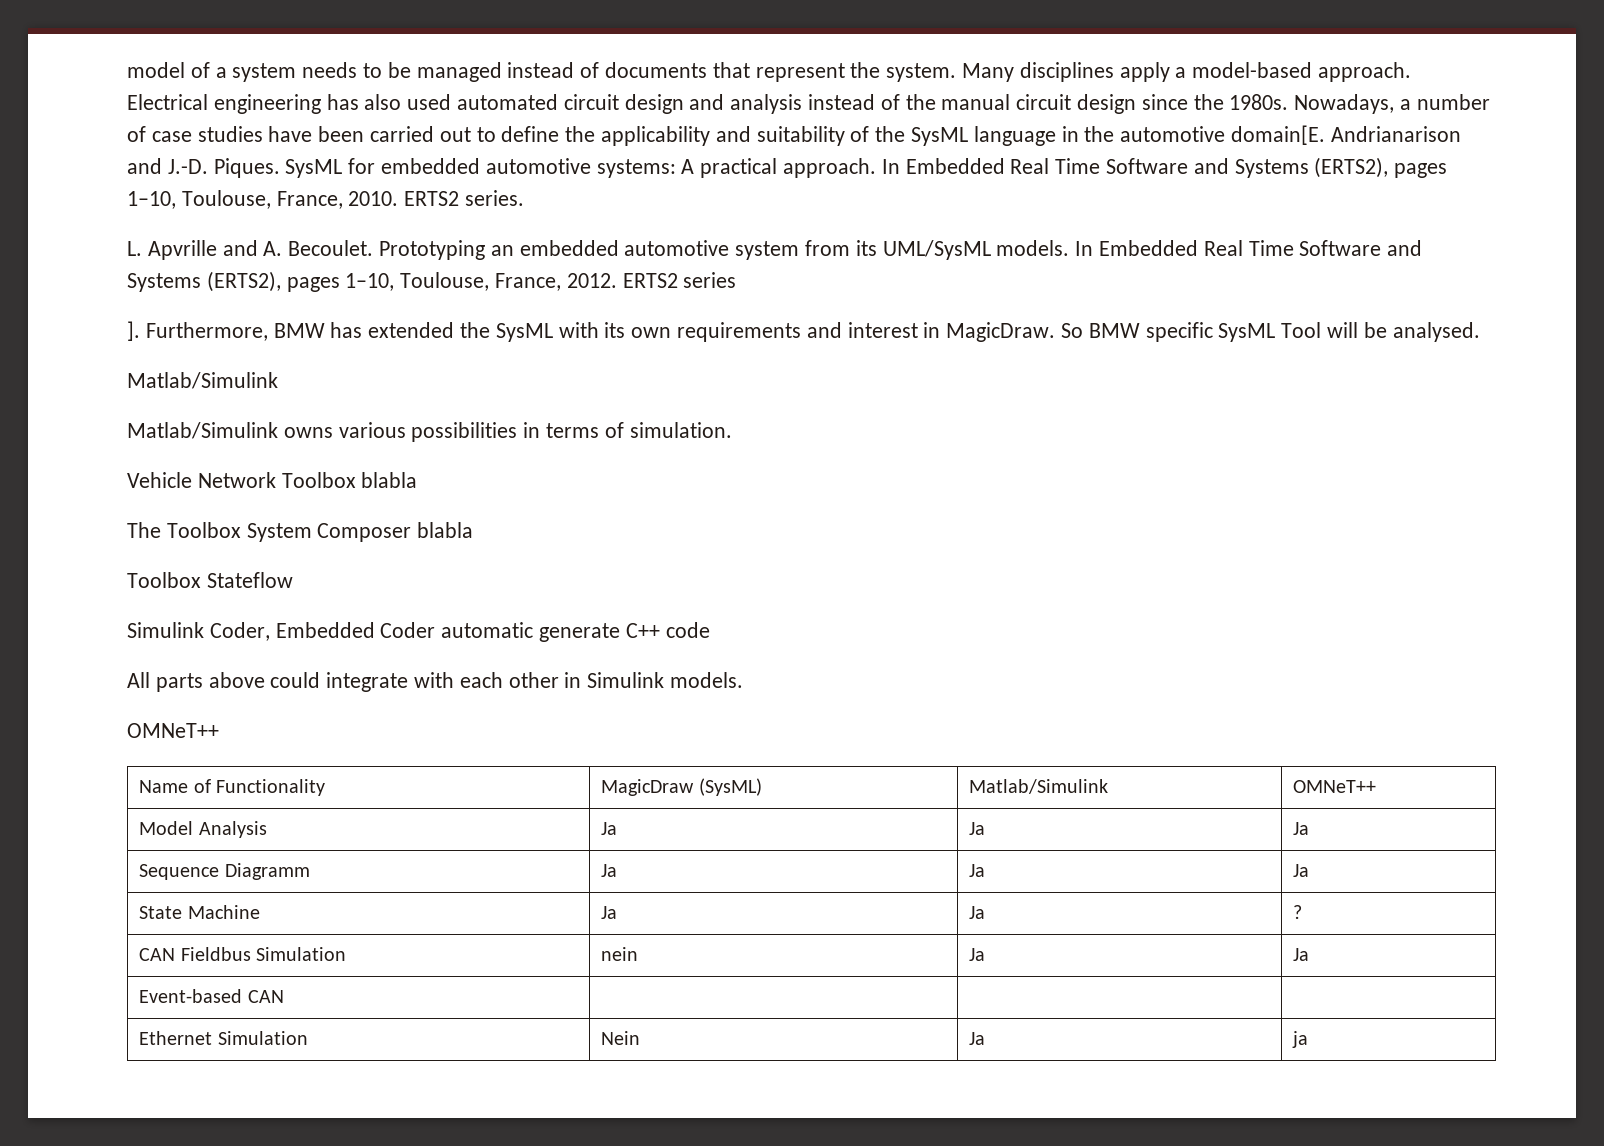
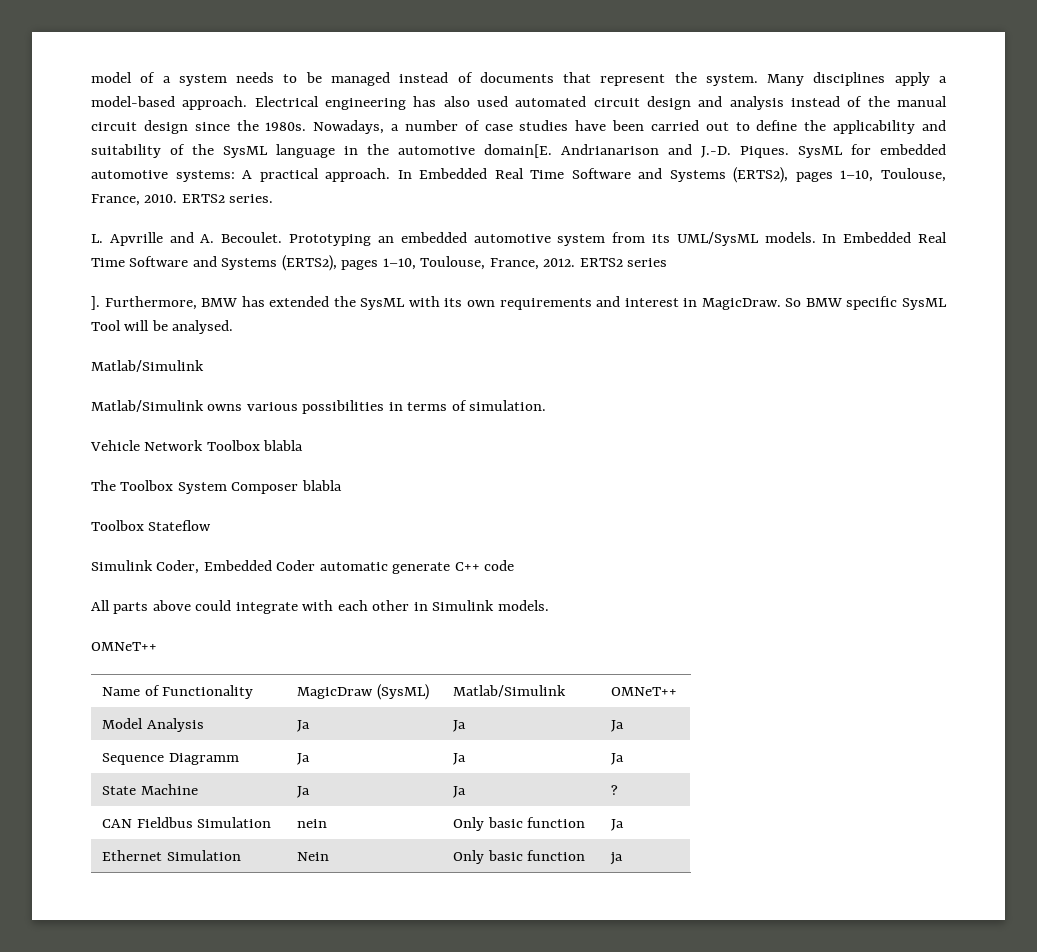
- CAN Fieldbus Simulation | nein | Ja | Ja
- Event-based CAN | | |
+ CAN Fieldbus Simulation | nein | Only basic function | Ja
- Ethernet Simulation | Nein | Ja | ja
+ Ethernet Simulation | Nein | Only basic function | ja

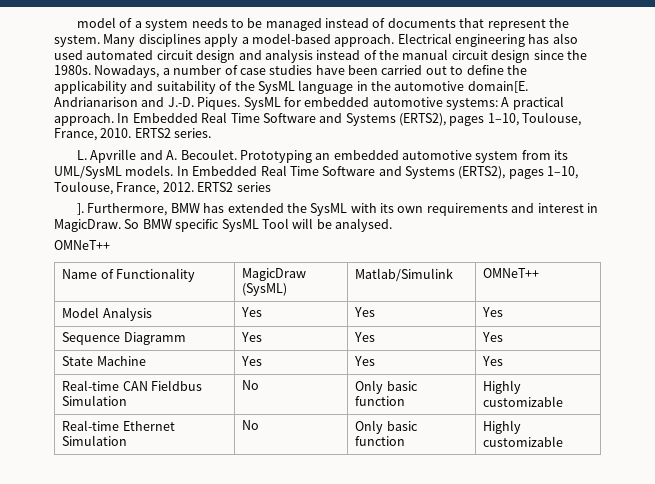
  So BMW specific SysML Tool will be analysed.
- Matlab/Simulink
- Matlab/Simulink owns various possibilities in terms of simulation.
- Vehicle Network Toolbox blabla
- The Toolbox System Composer blabla
- Toolbox Stateflow
- Simulink Coder, Embedded Coder automatic generate C++ code
- All parts above could integrate with each other in Simulink models.
- Model Analysis | Ja | Ja | Ja
+ Model Analysis | Yes | Yes | Yes
- Sequence Diagramm | Ja | Ja | Ja
+ Sequence Diagramm | Yes | Yes | Yes
- State Machine | Ja | Ja | ?
- CAN Fieldbus Simulation | nein | Only basic function | Ja
- Ethernet Simulation | Nein | Only basic function | ja
+ State Machine | Yes | Yes | Yes
+ Real-time CAN Fieldbus Simulation | No | Only basic function | Highly customizable
+ Real-time Ethernet Simulation | No | Only basic function | Highly customizable

